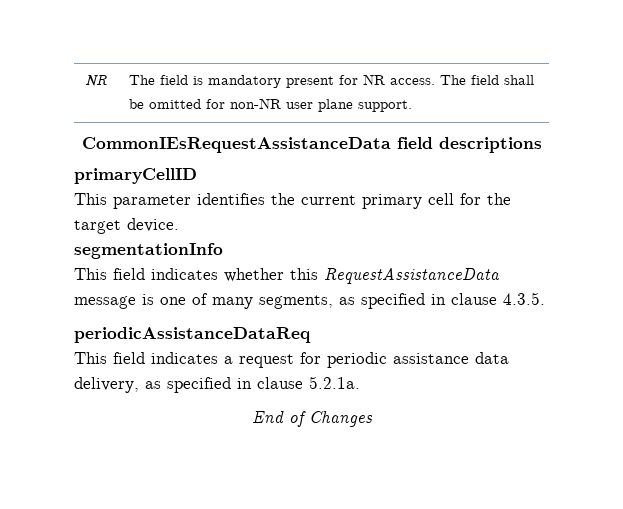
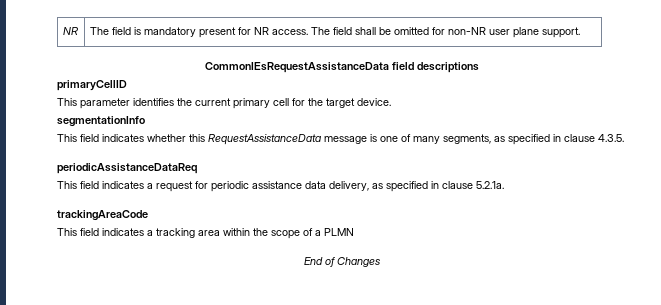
+ trackingAreaCode
+ This field indicates a tracking area within the scope of a PLMN

